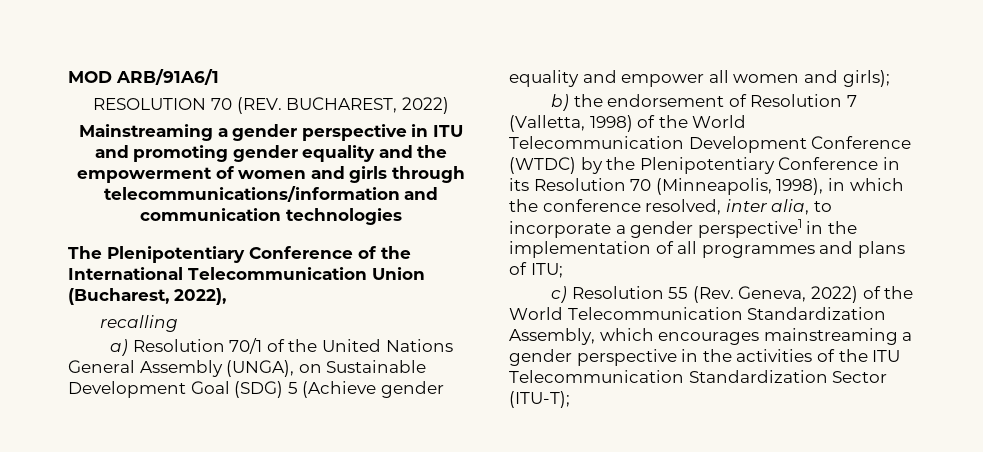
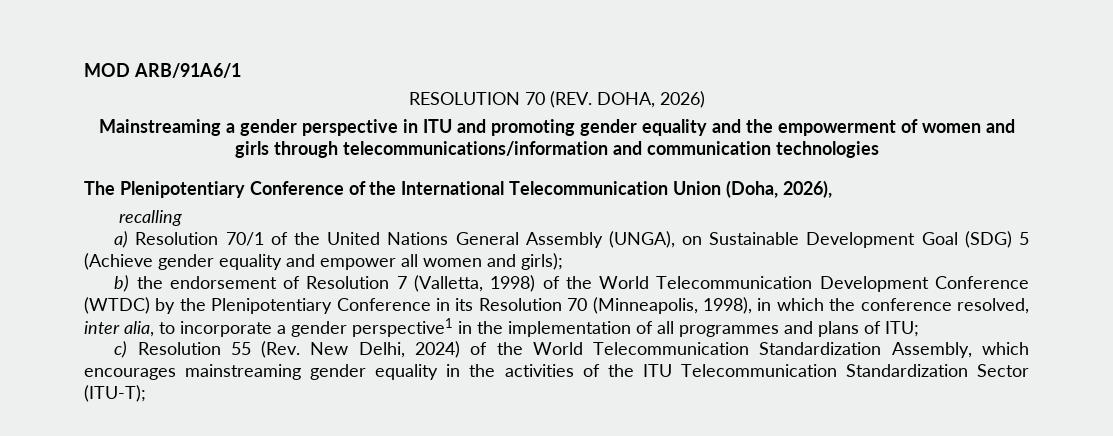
- RESOLUTION 70 (REV. BUCHAREST, 2022)
+ RESOLUTION 70 (REV. DOHA, 2026)
- The Plenipotentiary Conference of the International Telecommunication Union (Bucharest, 2022),
+ The Plenipotentiary Conference of the International Telecommunication Union (Doha, 2026),
- c) Resolution 55 (Rev. Geneva, 2022) of the World Telecommunication Standardization Assembly, which encourages mainstreaming a gender perspective in the activities of the ITU Telecommunication Standardization Sector (ITU-T);
+ c) Resolution 55 (Rev. New Delhi, 2024) of the World Telecommunication Standardization Assembly, which encourages mainstreaming gender equality in the activities of the ITU Telecommunication Standardization Sector (ITU-T);

